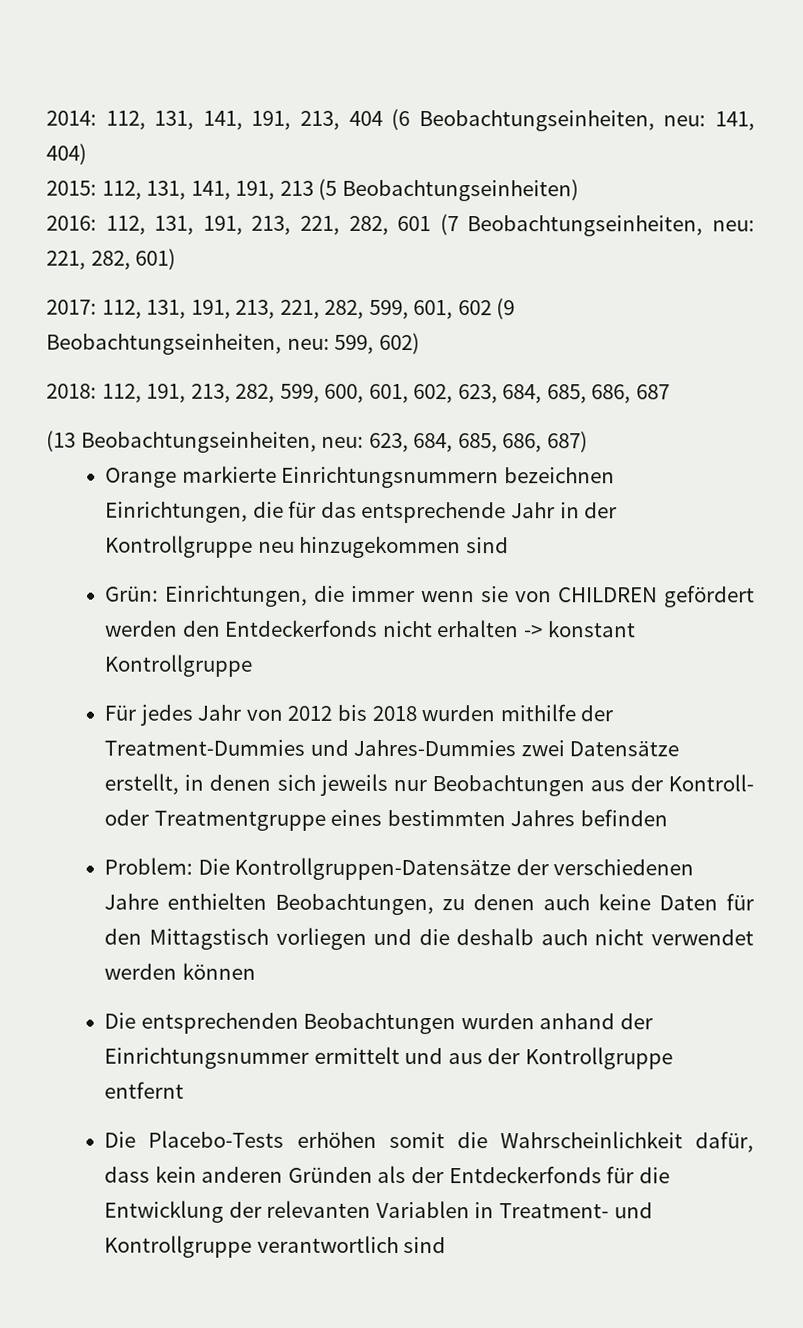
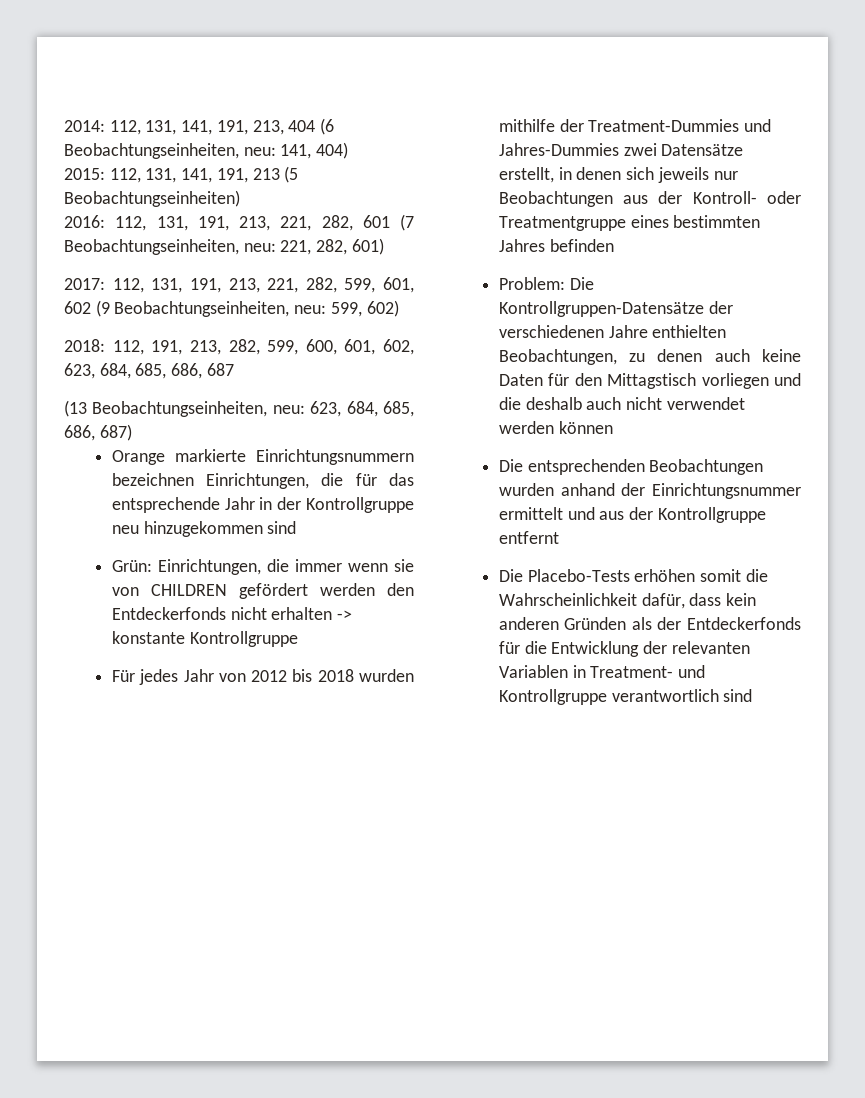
- Grün: Einrichtungen, die immer wenn sie von CHILDREN gefördert werden den Entdeckerfonds nicht erhalten -> konstant Kontrollgruppe
+ Grün: Einrichtungen, die immer wenn sie von CHILDREN gefördert werden den Entdeckerfonds nicht erhalten -> konstante Kontrollgruppe

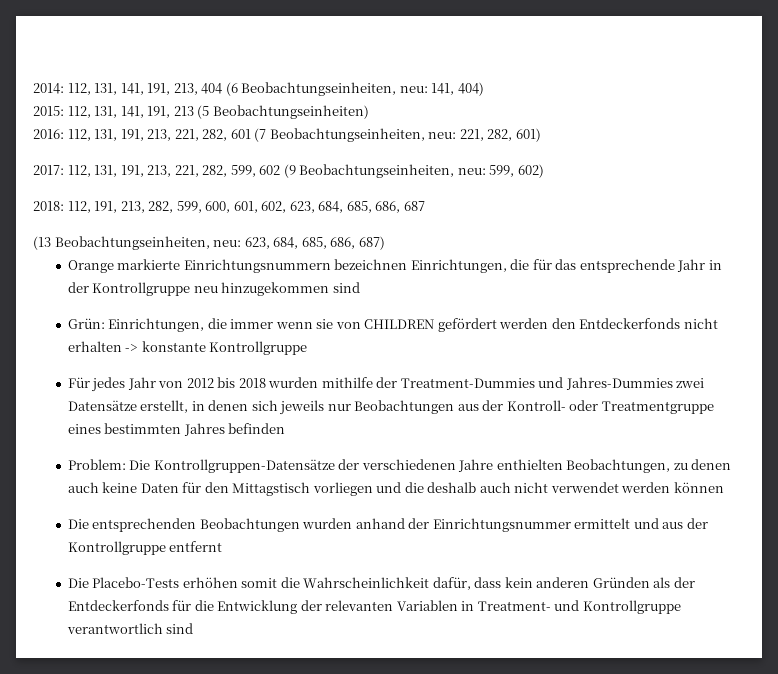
- 2017: 112, 131, 191, 213, 221, 282, 599, 601, 602 (9 Beobachtungseinheiten, neu: 599, 602)
+ 2017: 112, 131, 191, 213, 221, 282, 599, 602 (9 Beobachtungseinheiten, neu: 599, 602)

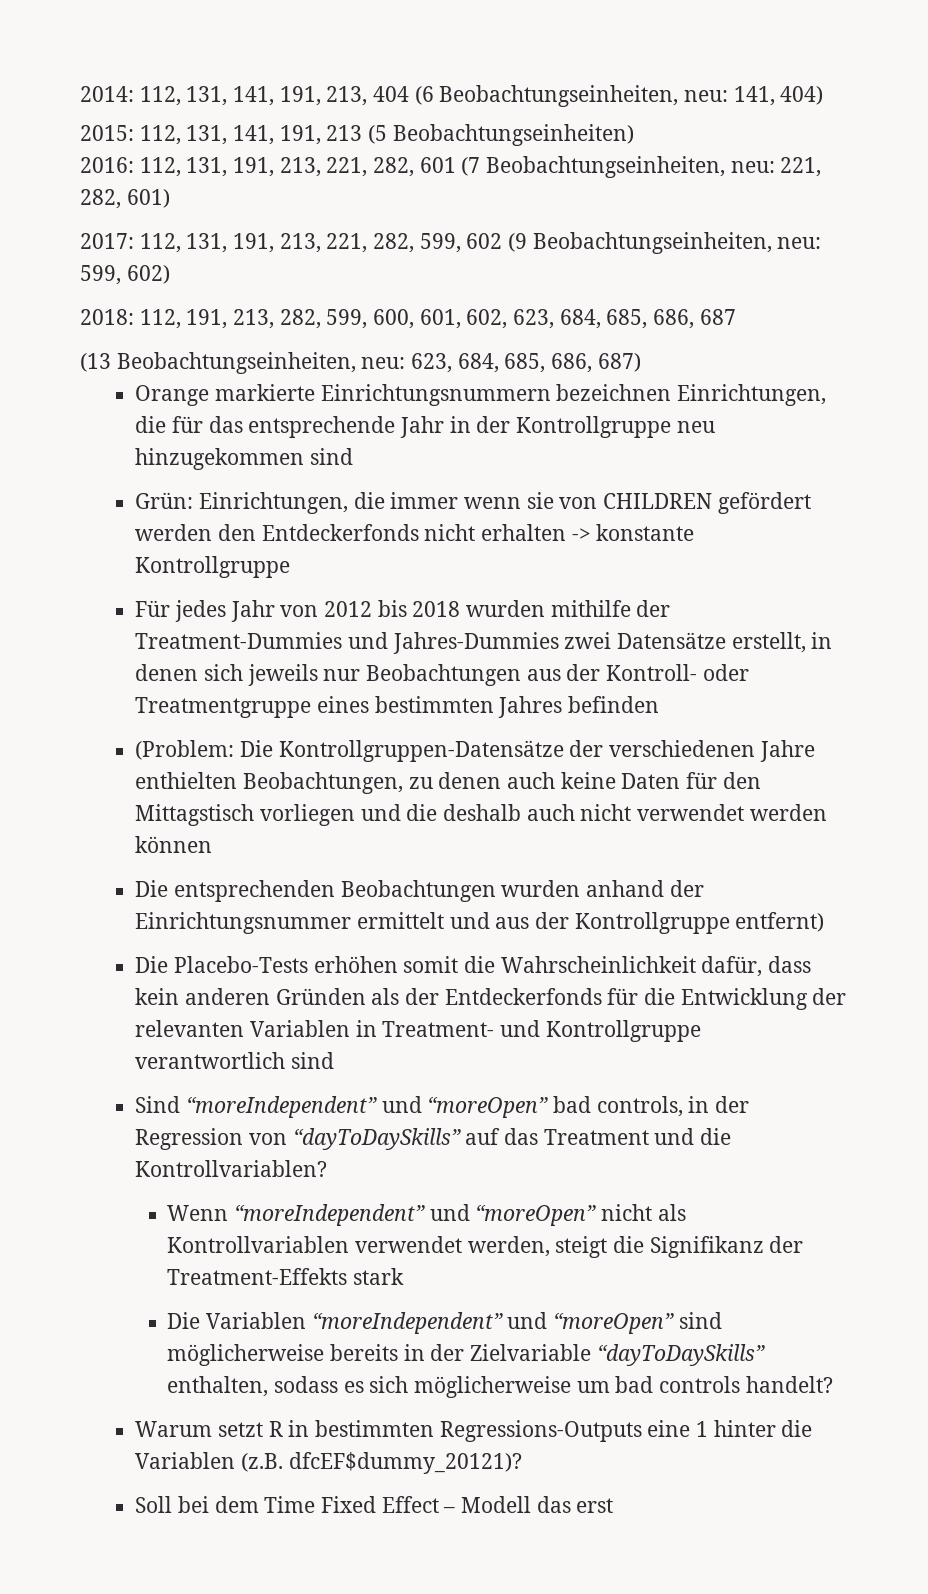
- Problem: Die Kontrollgruppen-Datensätze der verschiedenen Jahre enthielten Beobachtungen, zu denen auch keine Daten für den Mittagstisch vorliegen und die deshalb auch nicht verwendet werden können
+ (Problem: Die Kontrollgruppen-Datensätze der verschiedenen Jahre enthielten Beobachtungen, zu denen auch keine Daten für den Mittagstisch vorliegen und die deshalb auch nicht verwendet werden können
- Die entsprechenden Beobachtungen wurden anhand der Einrichtungsnummer ermittelt und aus der Kontrollgruppe entfernt
+ Die entsprechenden Beobachtungen wurden anhand der Einrichtungsnummer ermittelt und aus der Kontrollgruppe entfernt)
+ Sind “moreIndependent” und “moreOpen” bad controls, in der Regression von “dayToDaySkills” auf das Treatment und die Kontrollvariablen?
+ Wenn “moreIndependent” und “moreOpen” nicht als Kontrollvariablen verwendet werden, steigt die Signifikanz der Treatment-Effekts stark
+ Die Variablen “moreIndependent” und “moreOpen” sind möglicherweise bereits in der Zielvariable “dayToDaySkills” enthalten, sodass es sich möglicherweise um bad controls handelt?
+ Warum setzt R in bestimmten Regressions-Outputs eine 1 hinter die Variablen (z.B. dfcEF$dummy_20121)?
+ Soll bei dem Time Fixed Effect – Modell das erst

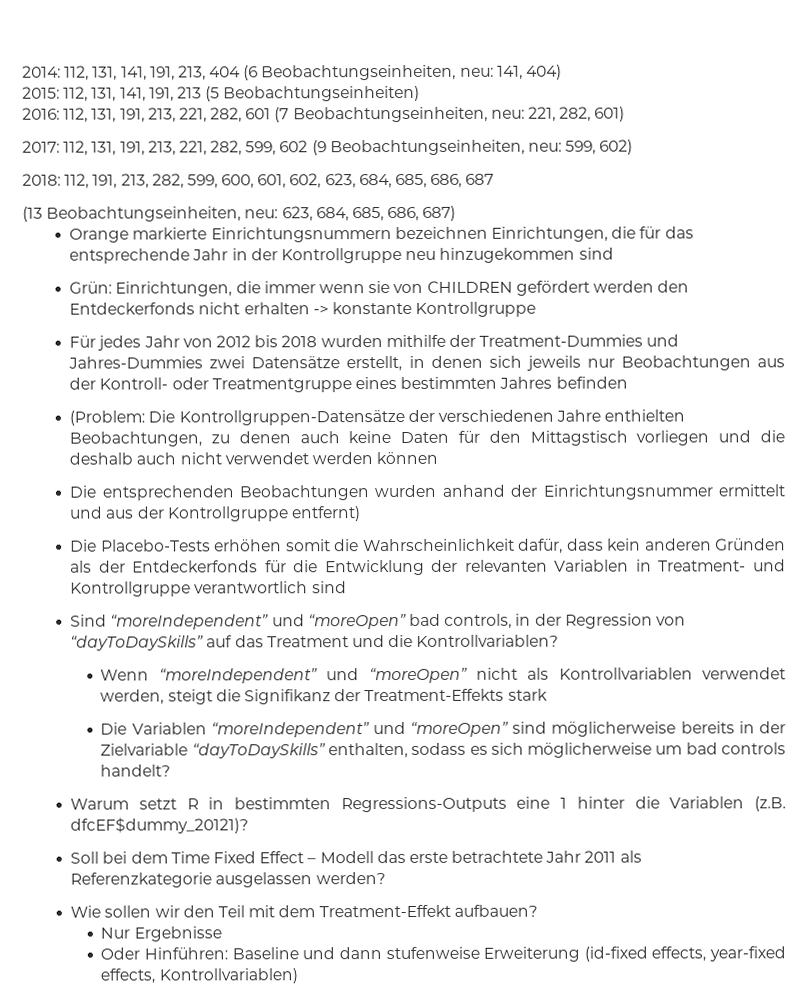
- Soll bei dem Time Fixed Effect – Modell das erst
+ Soll bei dem Time Fixed Effect – Modell das erste betrachtete Jahr 2011 als Referenzkategorie ausgelassen werden?
+ Wie sollen wir den Teil mit dem Treatment-Effekt aufbauen?
+ Nur Ergebnisse
+ Oder Hinführen: Baseline und dann stufenweise Erweiterung (id-fixed effects, year-fixed effects, Kontrollvariablen)

